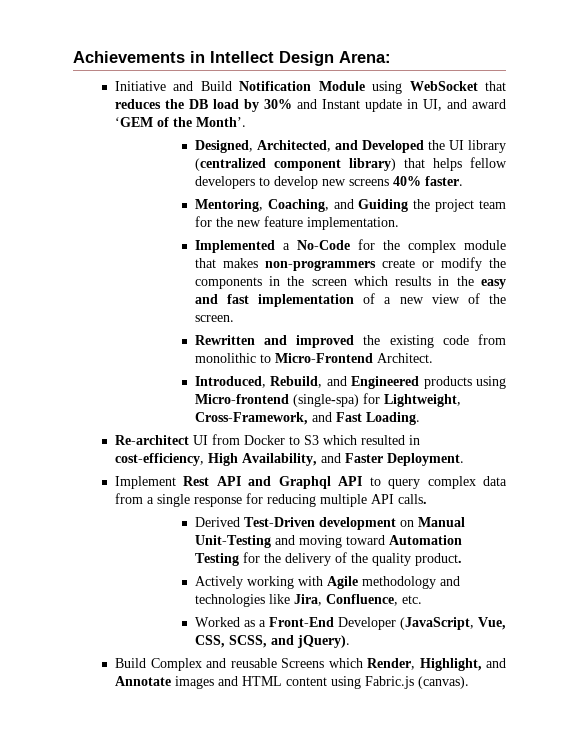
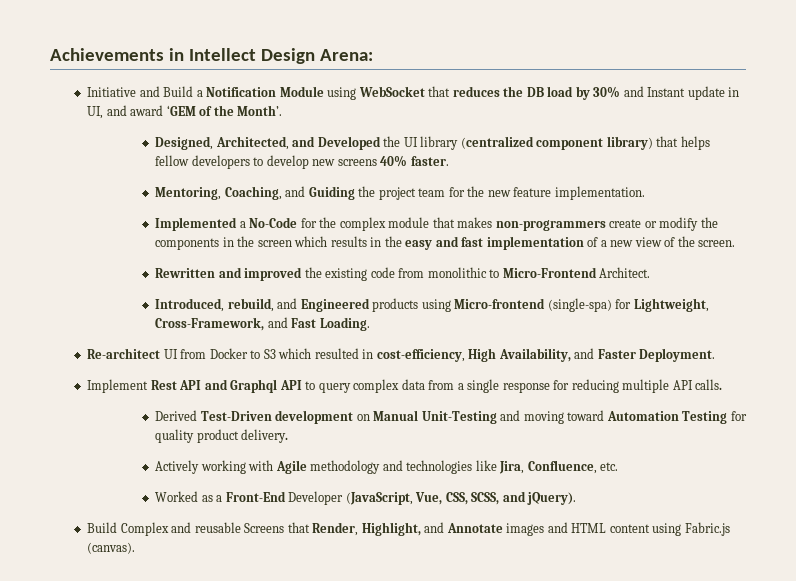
- Initiative and Build Notification Module using WebSocket that reduces the DB load by 30% and Instant update in UI, and award ‘GEM of the Month’.
+ Initiative and Build a Notification Module using WebSocket that reduces the DB load by 30% and Instant update in UI, and award ‘GEM of the Month’.
- Introduced, Rebuild, and Engineered products using Micro-frontend (single-spa) for Lightweight, Cross-Framework, and Fast Loading.
+ Introduced, rebuild, and Engineered products using Micro-frontend (single-spa) for Lightweight, Cross-Framework, and Fast Loading.
- Derived Test-Driven development on Manual Unit-Testing and moving toward Automation Testing for the delivery of the quality product.
+ Derived Test-Driven development on Manual Unit-Testing and moving toward Automation Testing for quality product delivery.
- Build Complex and reusable Screens which Render, Highlight, and Annotate images and HTML content using Fabric.js (canvas).
+ Build Complex and reusable Screens that Render, Highlight, and Annotate images and HTML content using Fabric.js (canvas).

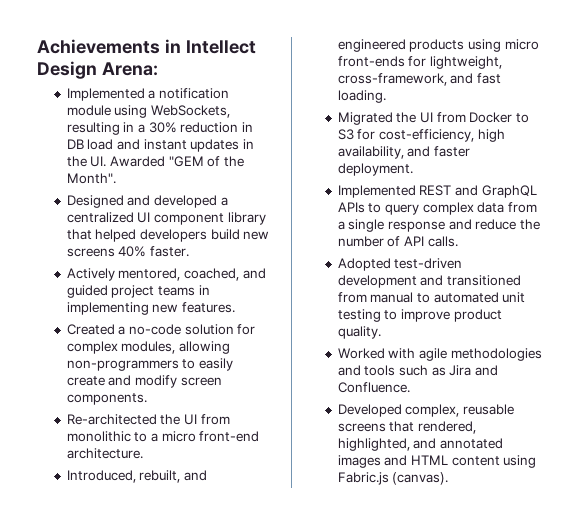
- Initiative and Build a Notification Module using WebSocket that reduces the DB load by 30% and Instant update in UI, and award ‘GEM of the Month’.
- Designed, Architected, and Developed the UI library (centralized component library) that helps fellow developers to develop new screens 40% faster.
- Mentoring, Coaching, and Guiding the project team for the new feature implementation.
- Implemented a No-Code for the complex module that makes non-programmers create or modify the components in the screen which results in the easy and fast implementation of a new view of the screen.
- Rewritten and improved the existing code from monolithic to Micro-Frontend Architect.
- Introduced, rebuild, and Engineered products using Micro-frontend (single-spa) for Lightweight, Cross-Framework, and Fast Loading.
- Re-architect UI from Docker to S3 which resulted in cost-efficiency, High Availability, and Faster Deployment.
- Implement Rest API and Graphql API to query complex data from a single response for reducing multiple API calls.
- Derived Test-Driven development on Manual Unit-Testing and moving toward Automation Testing for quality product delivery.
- Actively working with Agile methodology and technologies like Jira, Confluence, etc.
- Worked as a Front-End Developer (JavaScript, Vue, CSS, SCSS, and jQuery).
- Build Complex and reusable Screens that Render, Highlight, and Annotate images and HTML content using Fabric.js (canvas).
+ Implemented a notification module using WebSockets, resulting in a 30% reduction in DB load and instant updates in the UI. Awarded "GEM of the Month".
+ Designed and developed a centralized UI component library that helped developers build new screens 40% faster.
+ Actively mentored, coached, and guided project teams in implementing new features.
+ Created a no-code solution for complex modules, allowing non-programmers to easily create and modify screen components.
+ Re-architected the UI from monolithic to a micro front-end architecture.
+ Introduced, rebuilt, and engineered products using micro front-ends for lightweight, cross-framework, and fast loading.
+ Migrated the UI from Docker to S3 for cost-efficiency, high availability, and faster deployment.
+ Implemented REST and GraphQL APIs to query complex data from a single response and reduce the number of API calls.
+ Adopted test-driven development and transitioned from manual to automated unit testing to improve product quality.
+ Worked with agile methodologies and tools such as Jira and Confluence.
+ Developed complex, reusable screens that rendered, highlighted, and annotated images and HTML content using Fabric.js (canvas).

